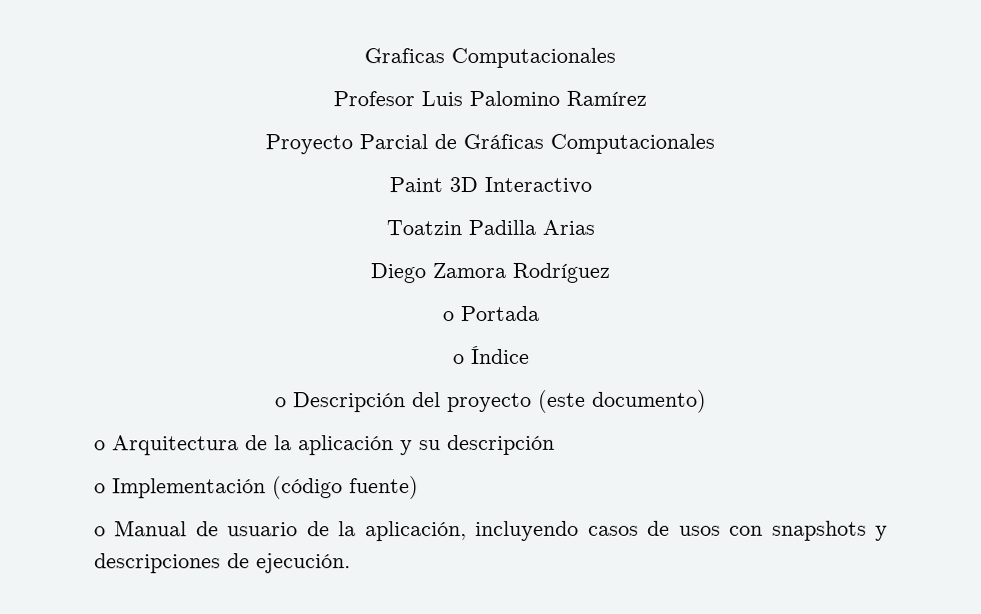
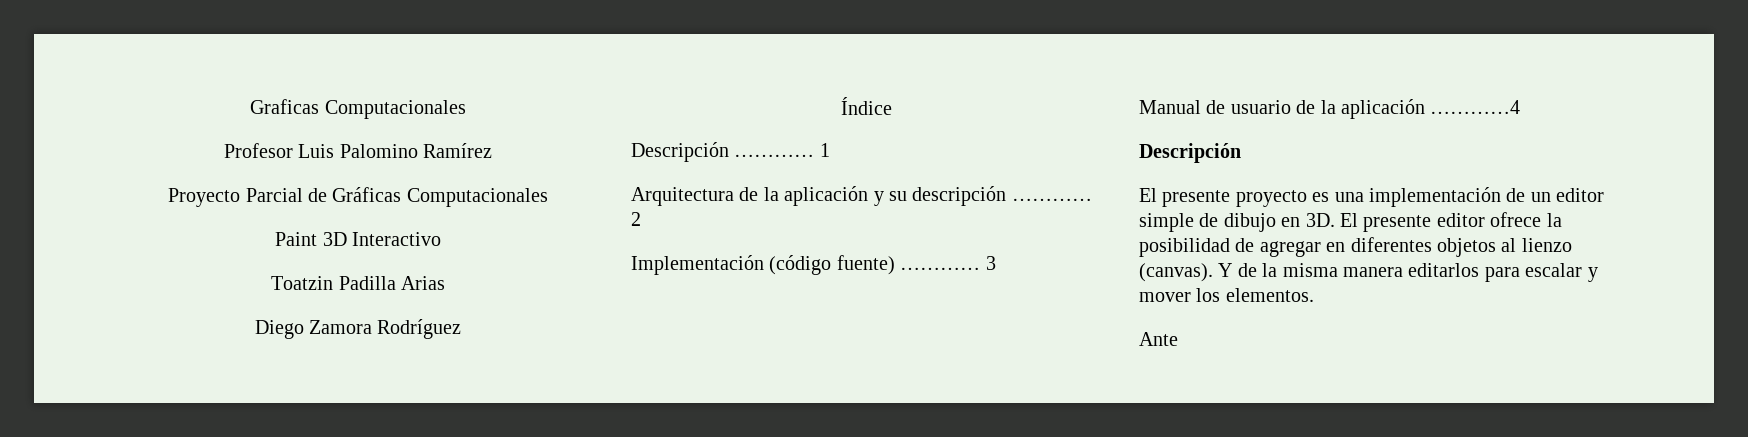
- o Portada
- o Índice
- o Descripción del proyecto (este documento)
- o Arquitectura de la aplicación y su descripción
- o Implementación (código fuente)
- o Manual de usuario de la aplicación, incluyendo casos de usos con snapshots y descripciones de ejecución.
+ Índice
+ Descripción ………… 1
+ Arquitectura de la aplicación y su descripción ………… 2
+ Implementación (código fuente) ………… 3
+ Manual de usuario de la aplicación …………4
+ Descripción
+ El presente proyecto es una implementación de un editor simple de dibujo en 3D. El presente editor ofrece la posibilidad de agregar en diferentes objetos al lienzo (canvas). Y de la misma manera editarlos para escalar y mover los elementos.
+ Ante

